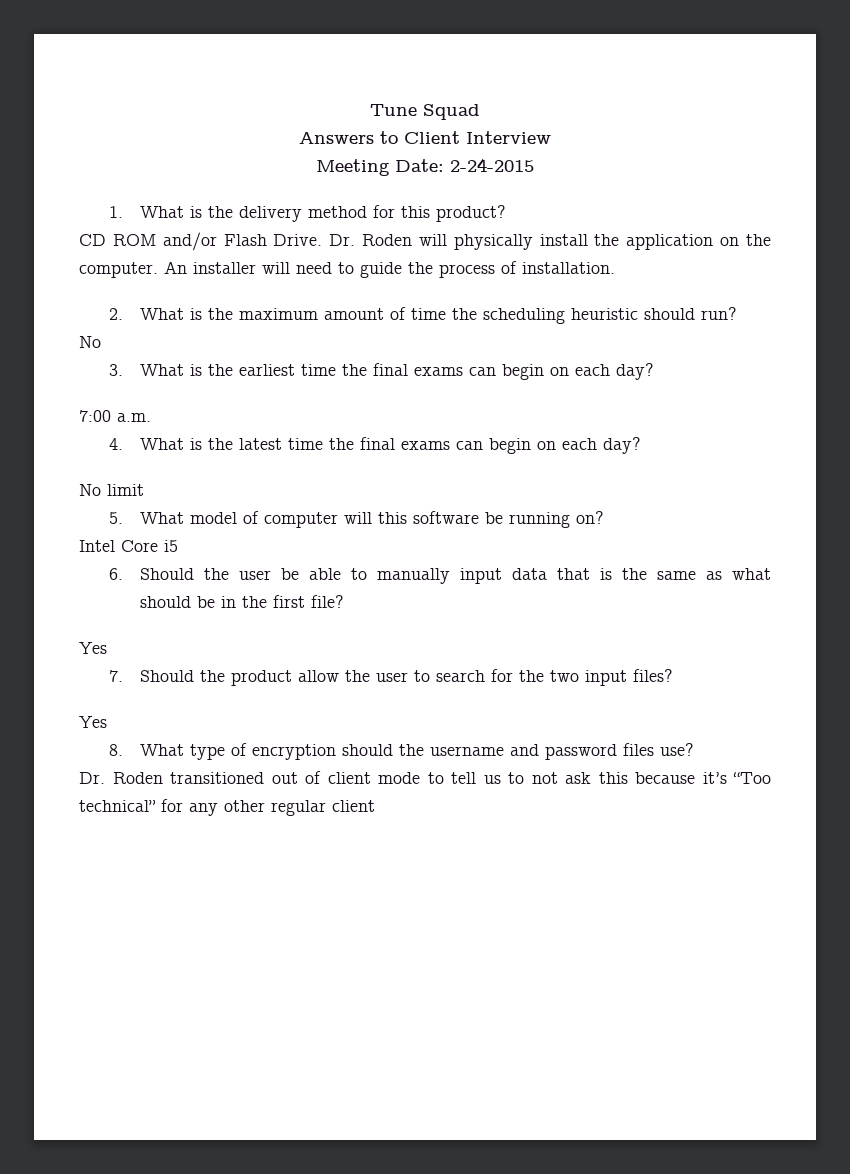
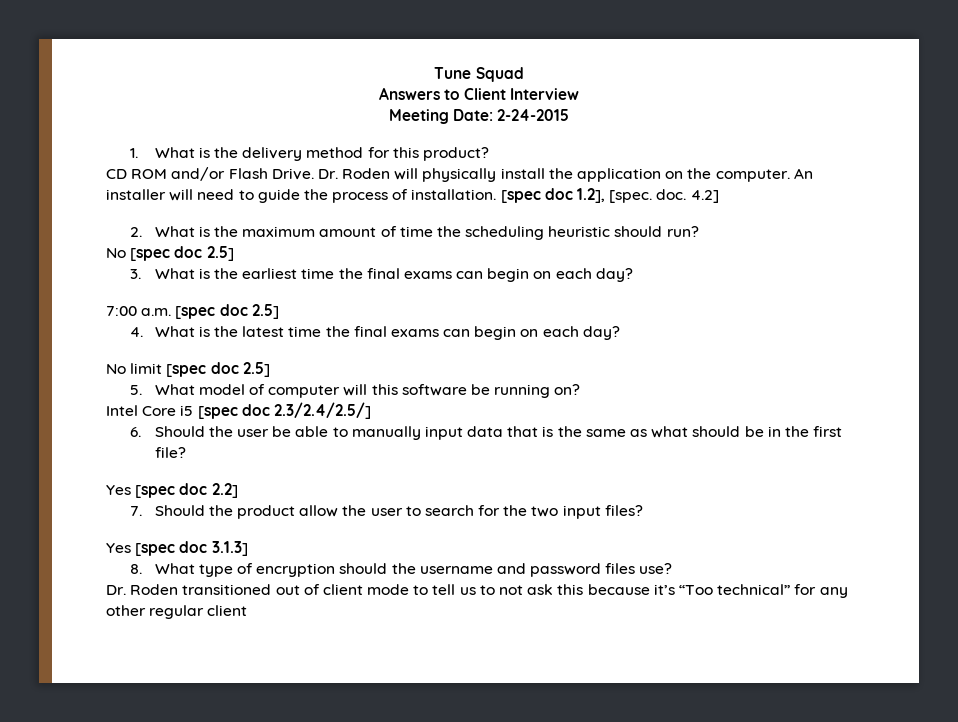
+ [spec doc 1.2], [spec. doc. 4.2]
  2. What is the maximum amount of time the scheduling heuristic should run?
- No
+ No [spec doc 2.5]
- 7:00 a.m.
+ 7:00 a.m. [spec doc 2.5]
- No limit
+ No limit [spec doc 2.5]
- Intel Core i5
+ Intel Core i5 [spec doc 2.3/2.4/2.5/]
  6. Should the user be able to manually input data that is the same as what should be in the first file?
- Yes
+ Yes [spec doc 2.2]
  7. Should the product allow the user to search for the two input files?
- Yes
+ Yes [spec doc 3.1.3]

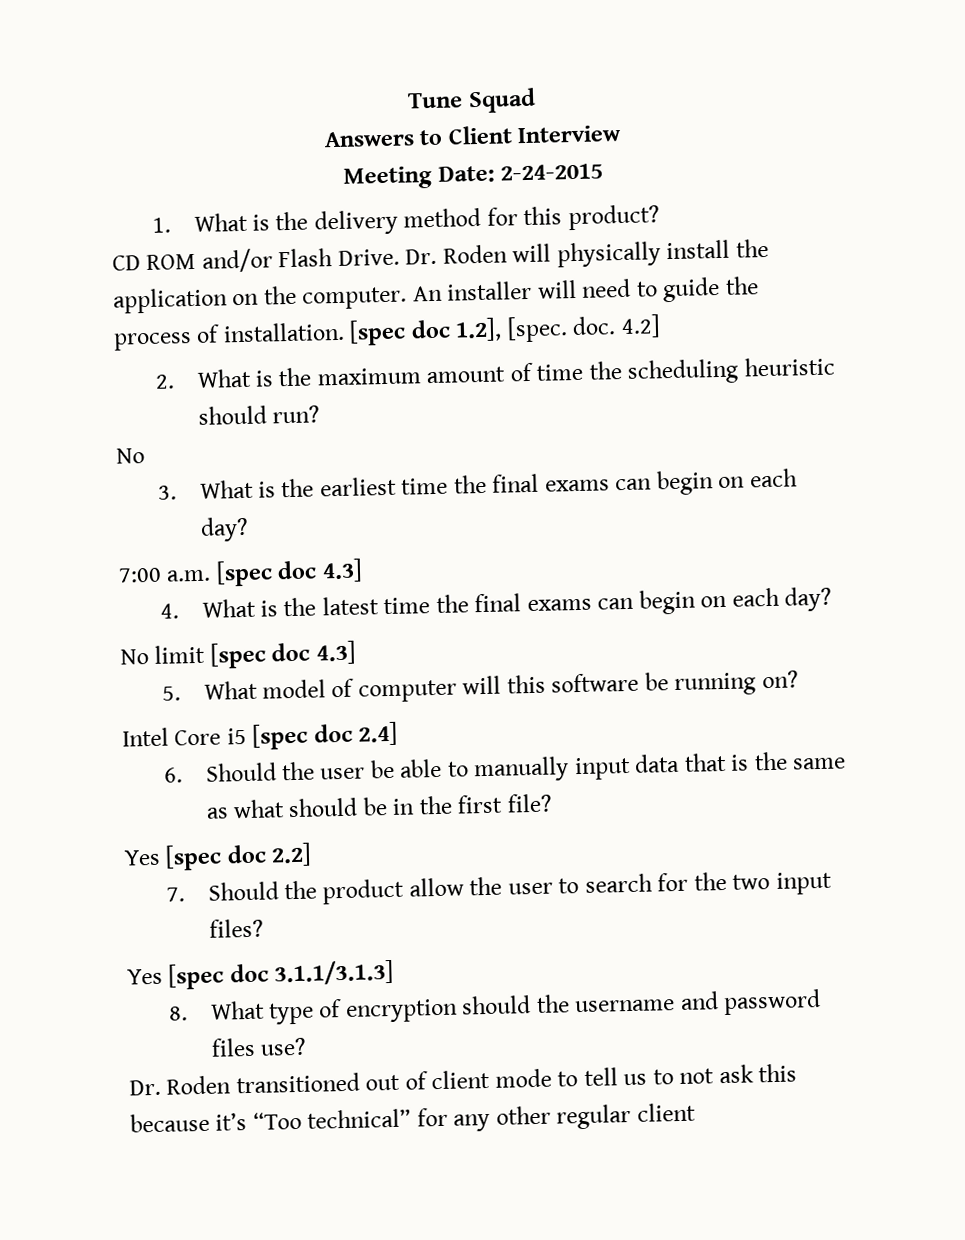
  2. What is the maximum amount of time the scheduling heuristic should run?
- No [spec doc 2.5]
+ No
- 7:00 a.m. [spec doc 2.5]
+ 7:00 a.m. [spec doc 4.3]
- No limit [spec doc 2.5]
+ No limit [spec doc 4.3]
- Intel Core i5 [spec doc 2.3/2.4/2.5/]
+ Intel Core i5 [spec doc 2.4]
- Yes [spec doc 3.1.3]
+ Yes [spec doc 3.1.1/3.1.3]

